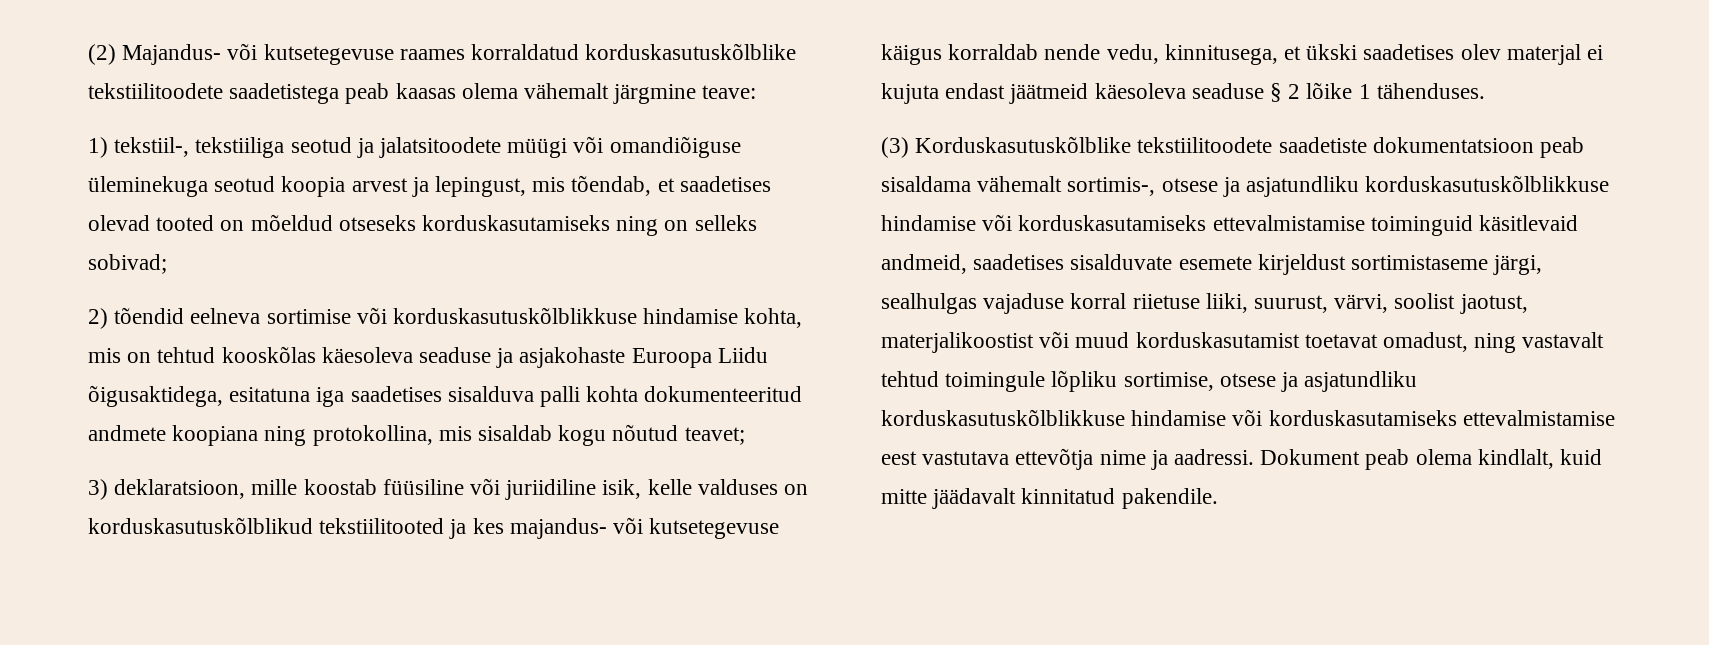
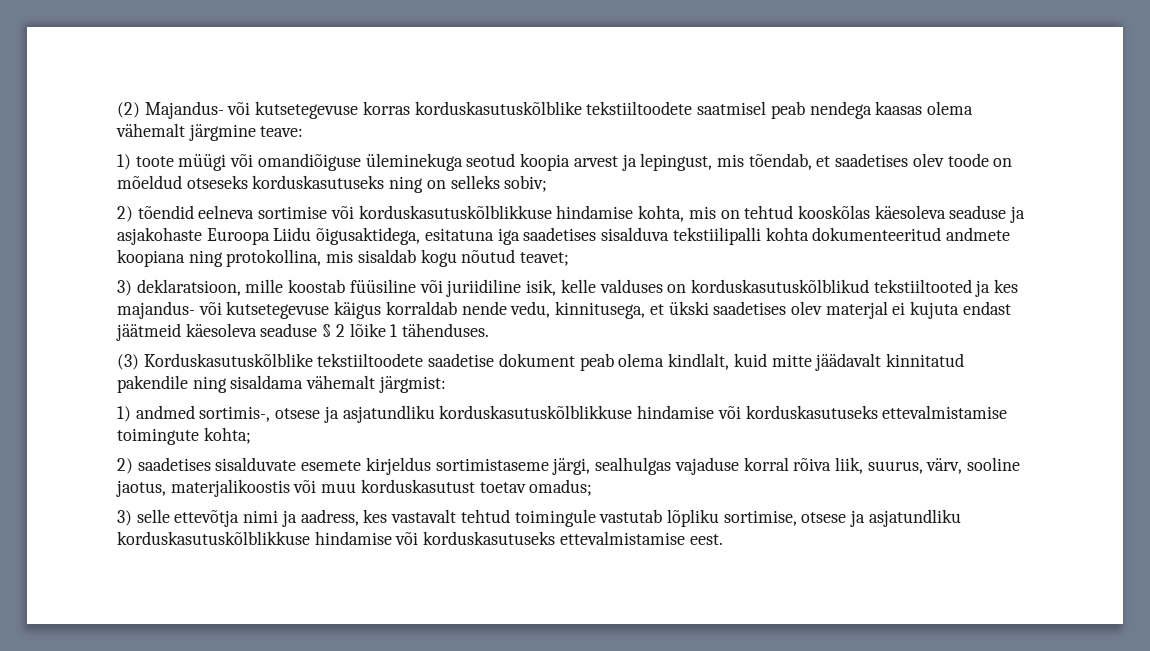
- (2) Majandus- või kutsetegevuse raames korraldatud korduskasutuskõlblike tekstiilitoodete saadetistega peab kaasas olema vähemalt järgmine teave:
+ (2) Majandus- või kutsetegevuse korras korduskasutuskõlblike tekstiiltoodete saatmisel peab nendega kaasas olema vähemalt järgmine teave:
- 1) tekstiil-, tekstiiliga seotud ja jalatsitoodete müügi või omandiõiguse üleminekuga seotud koopia arvest ja lepingust, mis tõendab, et saadetises olevad tooted on mõeldud otseseks korduskasutamiseks ning on selleks sobivad;
+ 1) toote müügi või omandiõiguse üleminekuga seotud koopia arvest ja lepingust, mis tõendab, et saadetises olev toode on mõeldud otseseks korduskasutuseks ning on selleks sobiv;
- 2) tõendid eelneva sortimise või korduskasutuskõlblikkuse hindamise kohta, mis on tehtud kooskõlas käesoleva seaduse ja asjakohaste Euroopa Liidu õigusaktidega, esitatuna iga saadetises sisalduva palli kohta dokumenteeritud andmete koopiana ning protokollina, mis sisaldab kogu nõutud teavet;
+ 2) tõendid eelneva sortimise või korduskasutuskõlblikkuse hindamise kohta, mis on tehtud kooskõlas käesoleva seaduse ja asjakohaste Euroopa Liidu õigusaktidega, esitatuna iga saadetises sisalduva tekstiilipalli kohta dokumenteeritud andmete koopiana ning protokollina, mis sisaldab kogu nõutud teavet;
- 3) deklaratsioon, mille koostab füüsiline või juriidiline isik, kelle valduses on korduskasutuskõlblikud tekstiilitooted ja kes majandus- või kutsetegevuse käigus korraldab nende vedu, kinnitusega, et ükski saadetises olev materjal ei kujuta endast jäätmeid käesoleva seaduse § 2 lõike 1 tähenduses.
+ 3) deklaratsioon, mille koostab füüsiline või juriidiline isik, kelle valduses on korduskasutuskõlblikud tekstiiltooted ja kes majandus- või kutsetegevuse käigus korraldab nende vedu, kinnitusega, et ükski saadetises olev materjal ei kujuta endast jäätmeid käesoleva seaduse § 2 lõike 1 tähenduses.
- (3) Korduskasutuskõlblike tekstiilitoodete saadetiste dokumentatsioon peab sisaldama vähemalt sortimis-, otsese ja asjatundliku korduskasutuskõlblikkuse hindamise või korduskasutamiseks ettevalmistamise toiminguid käsitlevaid andmeid, saadetises sisalduvate esemete kirjeldust sortimistaseme järgi, sealhulgas vajaduse korral riietuse liiki, suurust, värvi, soolist jaotust, materjalikoostist või muud korduskasutamist toetavat omadust, ning vastavalt tehtud toimingule lõpliku sortimise, otsese ja asjatundliku korduskasutuskõlblikkuse hindamise või korduskasutamiseks ettevalmistamise eest vastutava ettevõtja nime ja aadressi. Dokument peab olema kindlalt, kuid mitte jäädavalt kinnitatud pakendile.
+ (3) Korduskasutuskõlblike tekstiiltoodete saadetise dokument peab olema kindlalt, kuid mitte jäädavalt kinnitatud pakendile ning sisaldama vähemalt järgmist:
+ 1) andmed sortimis-, otsese ja asjatundliku korduskasutuskõlblikkuse hindamise või korduskasutuseks ettevalmistamise toimingute kohta;
+ 2) saadetises sisalduvate esemete kirjeldus sortimistaseme järgi, sealhulgas vajaduse korral rõiva liik, suurus, värv, sooline jaotus, materjalikoostis või muu korduskasutust toetav omadus;
+ 3) selle ettevõtja nimi ja aadress, kes vastavalt tehtud toimingule vastutab lõpliku sortimise, otsese ja asjatundliku korduskasutuskõlblikkuse hindamise või korduskasutuseks ettevalmistamise eest.

